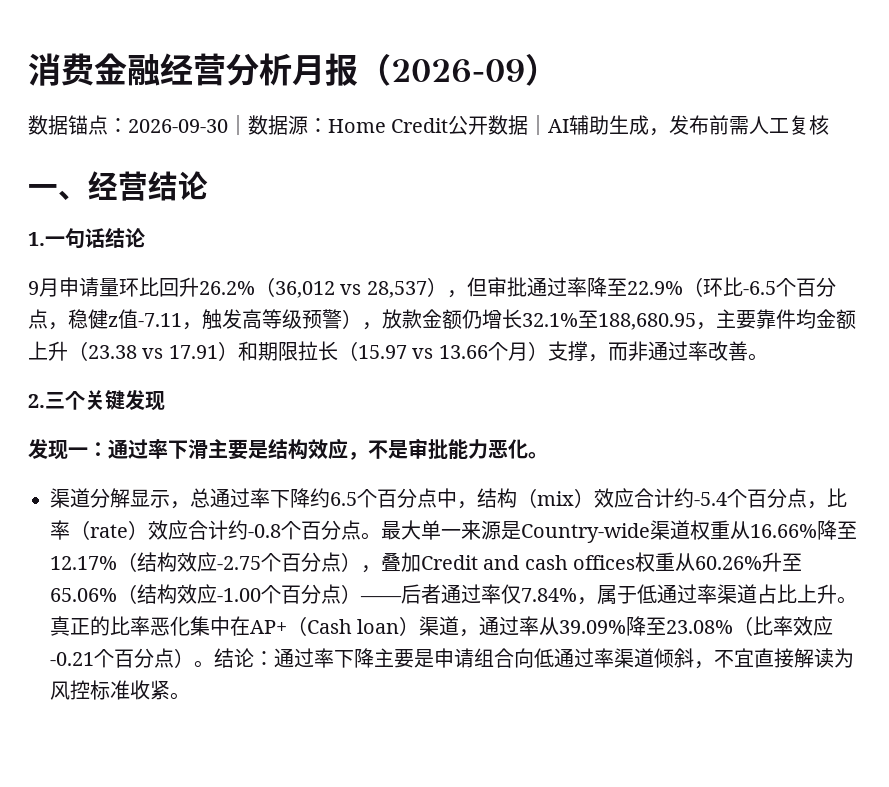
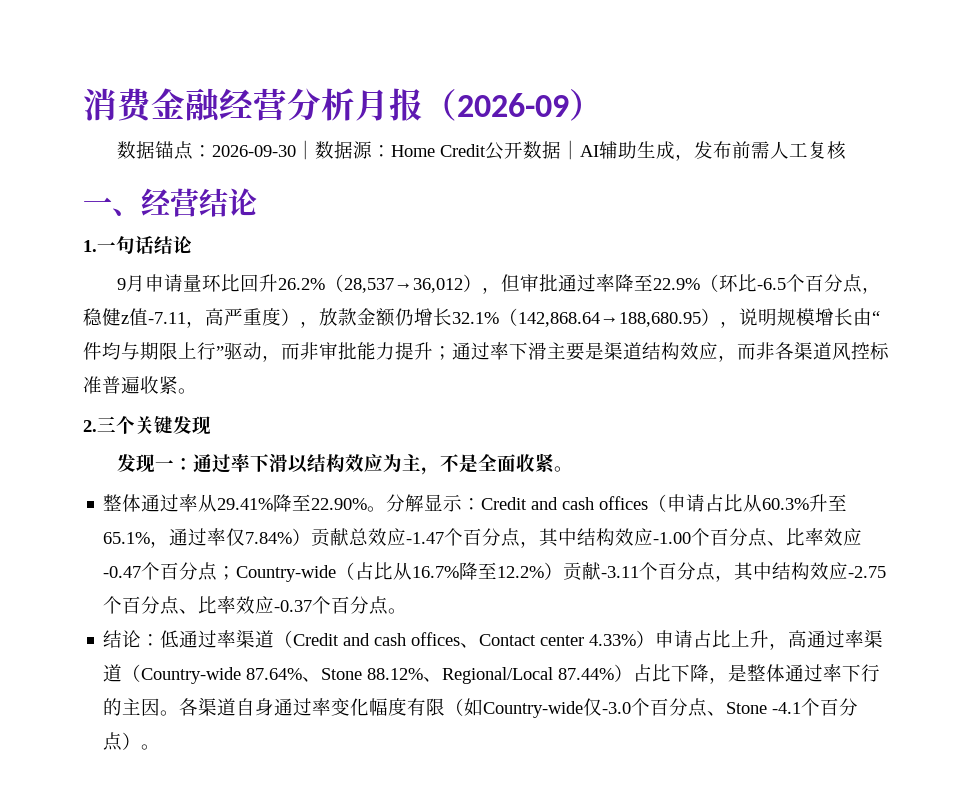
- 9月申请量环比回升26.2%（36,012 vs 28,537），但审批通过率降至22.9%（环比-6.5个百分点，稳健z值-7.11，触发高等级预警），放款金额仍增长32.1%至188,680.95，主要靠件均金额上升（23.38 vs 17.91）和期限拉长（15.97 vs 13.66个月）支撑，而非通过率改善。
+ 9月申请量环比回升26.2%（28,537→36,012），但审批通过率降至22.9%（环比-6.5个百分点，稳健z值-7.11，高严重度），放款金额仍增长32.1%（142,868.64→188,680.95），说明规模增长由“件均与期限上行”驱动，而非审批能力提升；通过率下滑主要是渠道结构效应，而非各渠道风控标准普遍收紧。
- 发现一：通过率下滑主要是结构效应，不是审批能力恶化。
- 渠道分解显示，总通过率下降约6.5个百分点中，结构（mix）效应合计约-5.4个百分点，比率（rate）效应合计约-0.8个百分点。最大单一来源是Country-wide渠道权重从16.66%降至12.17%（结构效应-2.75个百分点），叠加Credit and cash offices权重从60.26%升至65.06%（结构效应-1.00个百分点）——后者通过率仅7.84%，属于低通过率渠道占比上升。真正的比率恶化集中在AP+（Cash loan）渠道，通过率从39.09%降至23.08%（比率效应-0.21个百分点）。结论：通过率下降主要是申请组合向低通过率渠道倾斜，不宜直接解读为风控标准收紧。
+ 发现一：通过率下滑以结构效应为主，不是全面收紧。
+ 整体通过率从29.41%降至22.90%。分解显示：Credit and cash offices（申请占比从60.3%升至65.1%，通过率仅7.84%）贡献总效应-1.47个百分点，其中结构效应-1.00个百分点、比率效应-0.47个百分点；Country-wide（占比从16.7%降至12.2%）贡献-3.11个百分点，其中结构效应-2.75个百分点、比率效应-0.37个百分点。
+ 结论：低通过率渠道（Credit and cash offices、Contact center 4.33%）申请占比上升，高通过率渠道（Country-wide 87.64%、Stone 88.12%、Regional/Local 87.44%）占比下降，是整体通过率下行的主因。各渠道自身通过率变化幅度有限（如Country-wide仅-3.0个百分点、Stone -4.1个百分点）。

